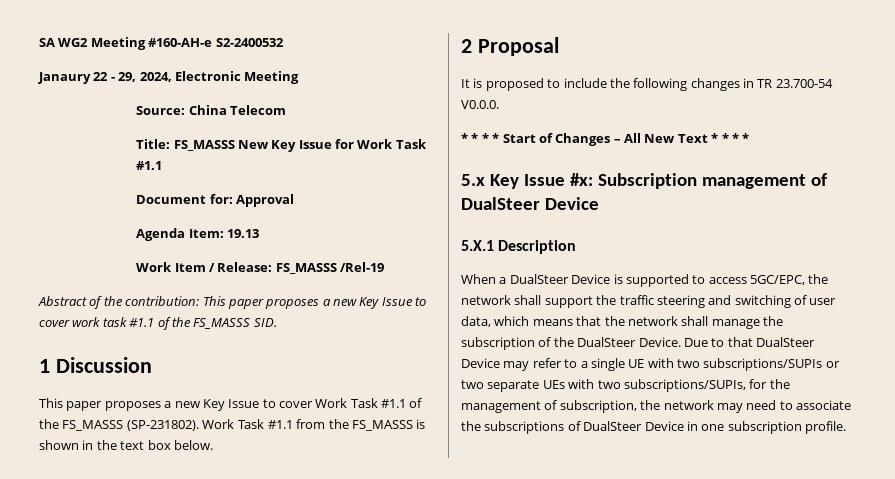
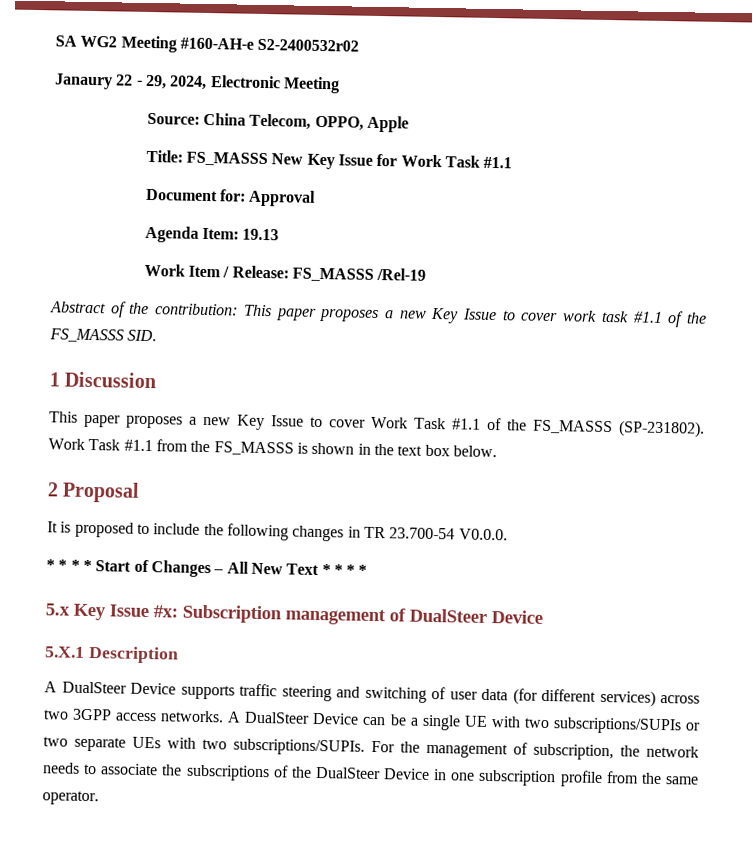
- SA WG2 Meeting #160-AH-e S2-2400532
+ SA WG2 Meeting #160-AH-e S2-2400532r02
- Source: China Telecom
+ Source: China Telecom, OPPO, Apple
- When a DualSteer Device is supported to access 5GC/EPC, the network shall support the traffic steering and switching of user data, which means that the network shall manage the subscription of the DualSteer Device. Due to that DualSteer Device may refer to a single UE with two subscriptions/SUPIs or two separate UEs with two subscriptions/SUPIs, for the management of subscription, the network may need to associate the subscriptions of DualSteer Device in one subscription profile.
+ A DualSteer Device supports traffic steering and switching of user data (for different services) across two 3GPP access networks. A DualSteer Device can be a single UE with two subscriptions/SUPIs or two separate UEs with two subscriptions/SUPIs. For the management of subscription, the network needs to associate the subscriptions of the DualSteer Device in one subscription profile from the same operator.

